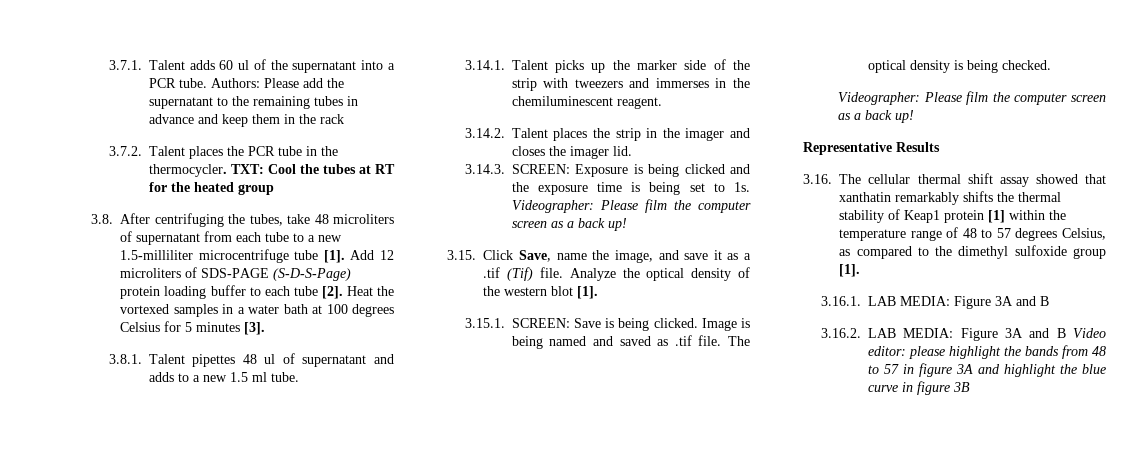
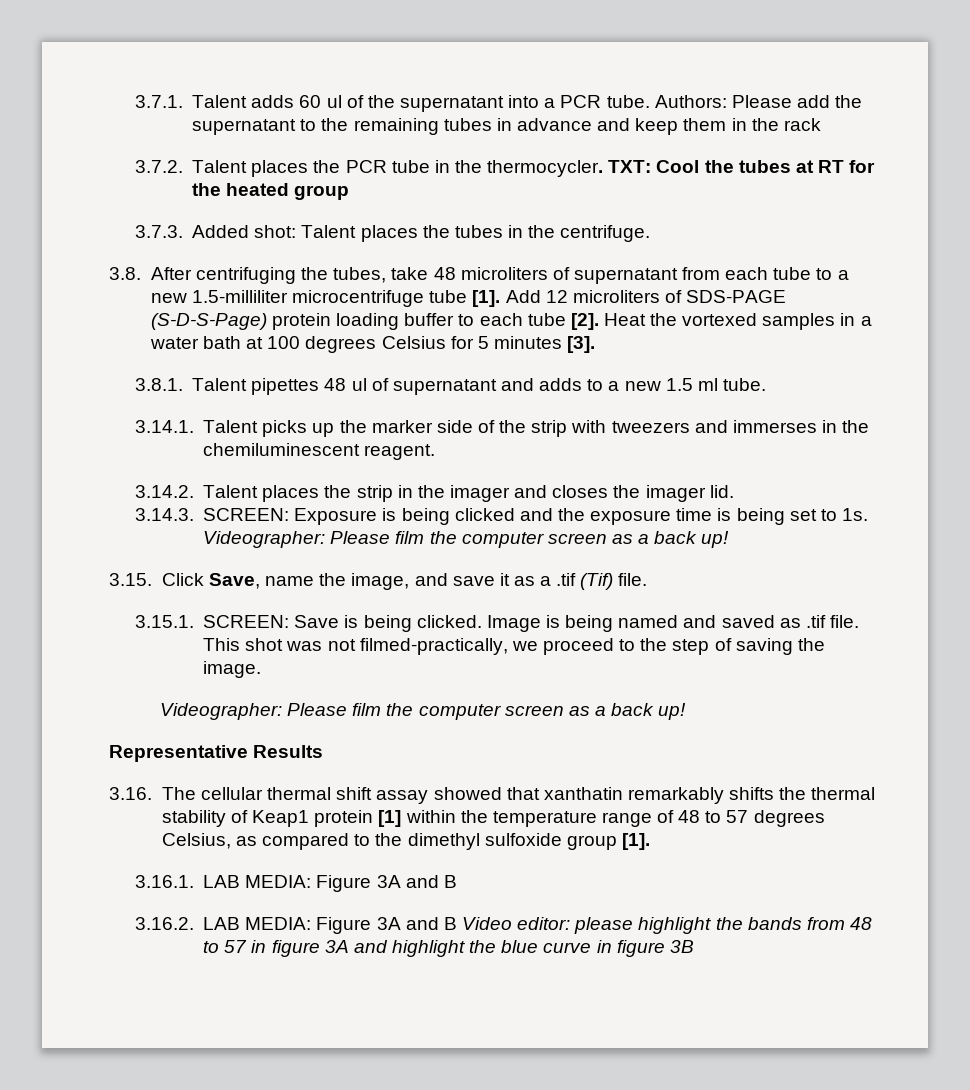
+ 3.7.3. Added shot: Talent places the tubes in the centrifuge.
- Analyze the optical density of the western blot [1].
- The optical density is being checked.
+ This shot was not filmed-practically, we proceed to the step of saving the image.

